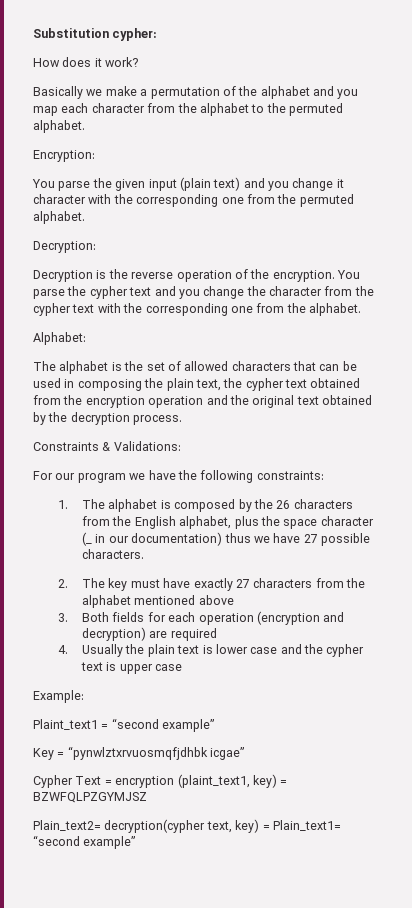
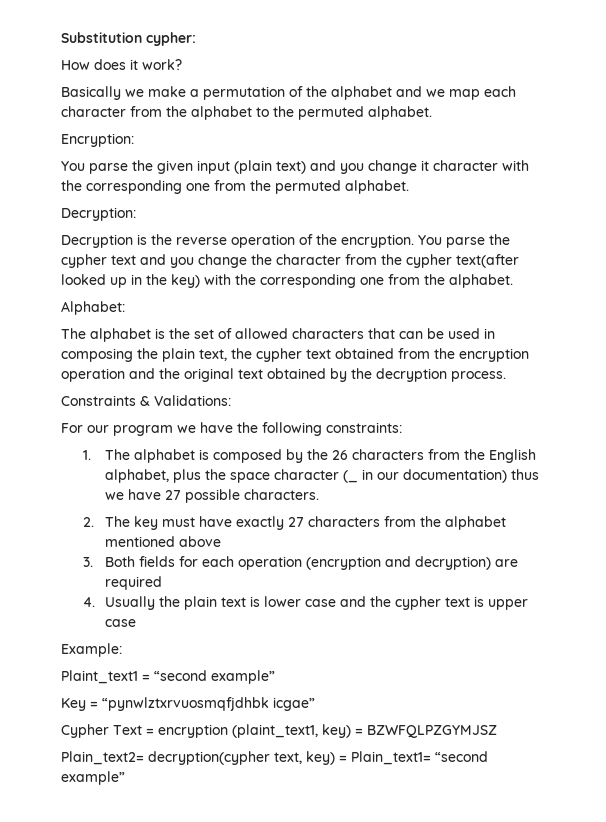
- Basically we make a permutation of the alphabet and you map each character from the alphabet to the permuted alphabet.
+ Basically we make a permutation of the alphabet and we map each character from the alphabet to the permuted alphabet.
- You parse the cypher text and you change the character from the cypher text with the corresponding one from the alphabet.
+ You parse the cypher text and you change the character from the cypher text(after looked up in the key) with the corresponding one from the alphabet.

